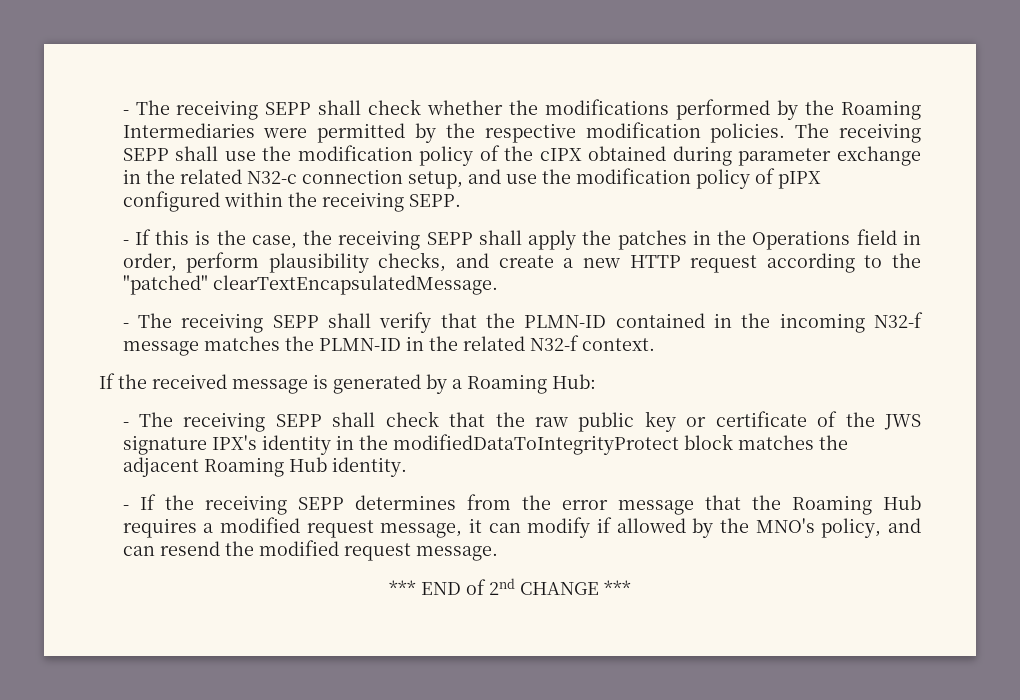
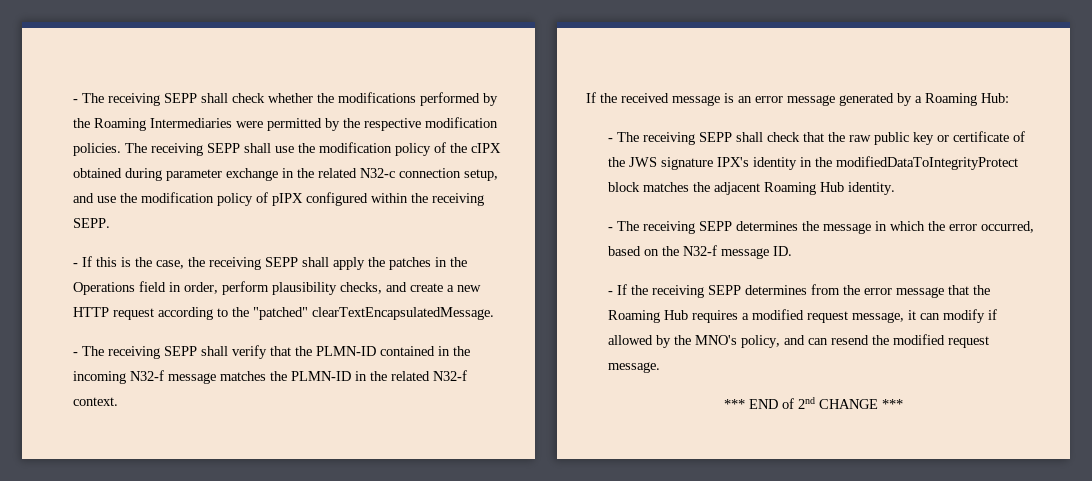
- If the received message is generated by a Roaming Hub:
+ If the received message is an error message generated by a Roaming Hub:
+ - The receiving SEPP determines the message in which the error occurred, based on the N32-f message ID.

